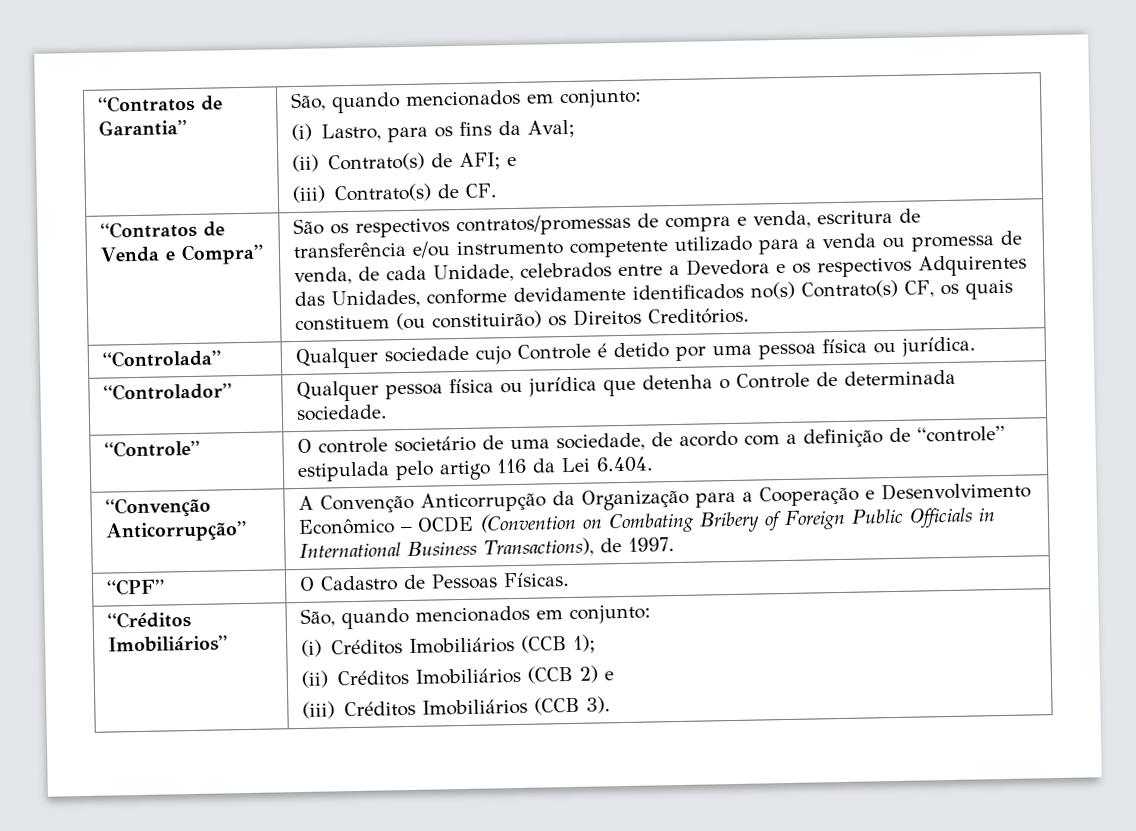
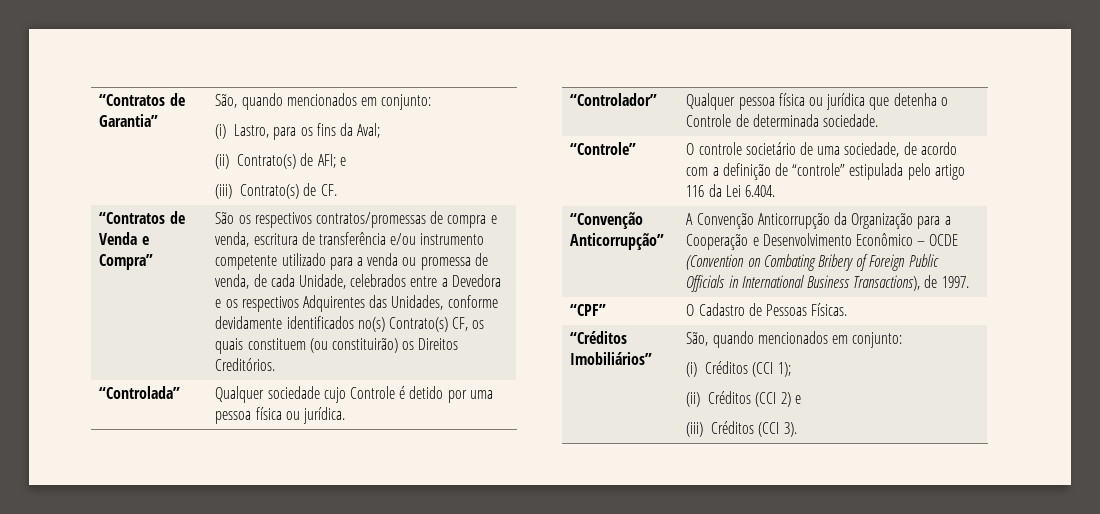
  “Créditos Imobiliários” | São, quando mencionados em conjunto:
- (i) Créditos Imobiliários (CCB 1);
- (ii) Créditos Imobiliários (CCB 2) e
- (iii) Créditos Imobiliários (CCB 3).
+ (i) Créditos (CCI 1);
+ (ii) Créditos (CCI 2) e
+ (iii) Créditos (CCI 3).

